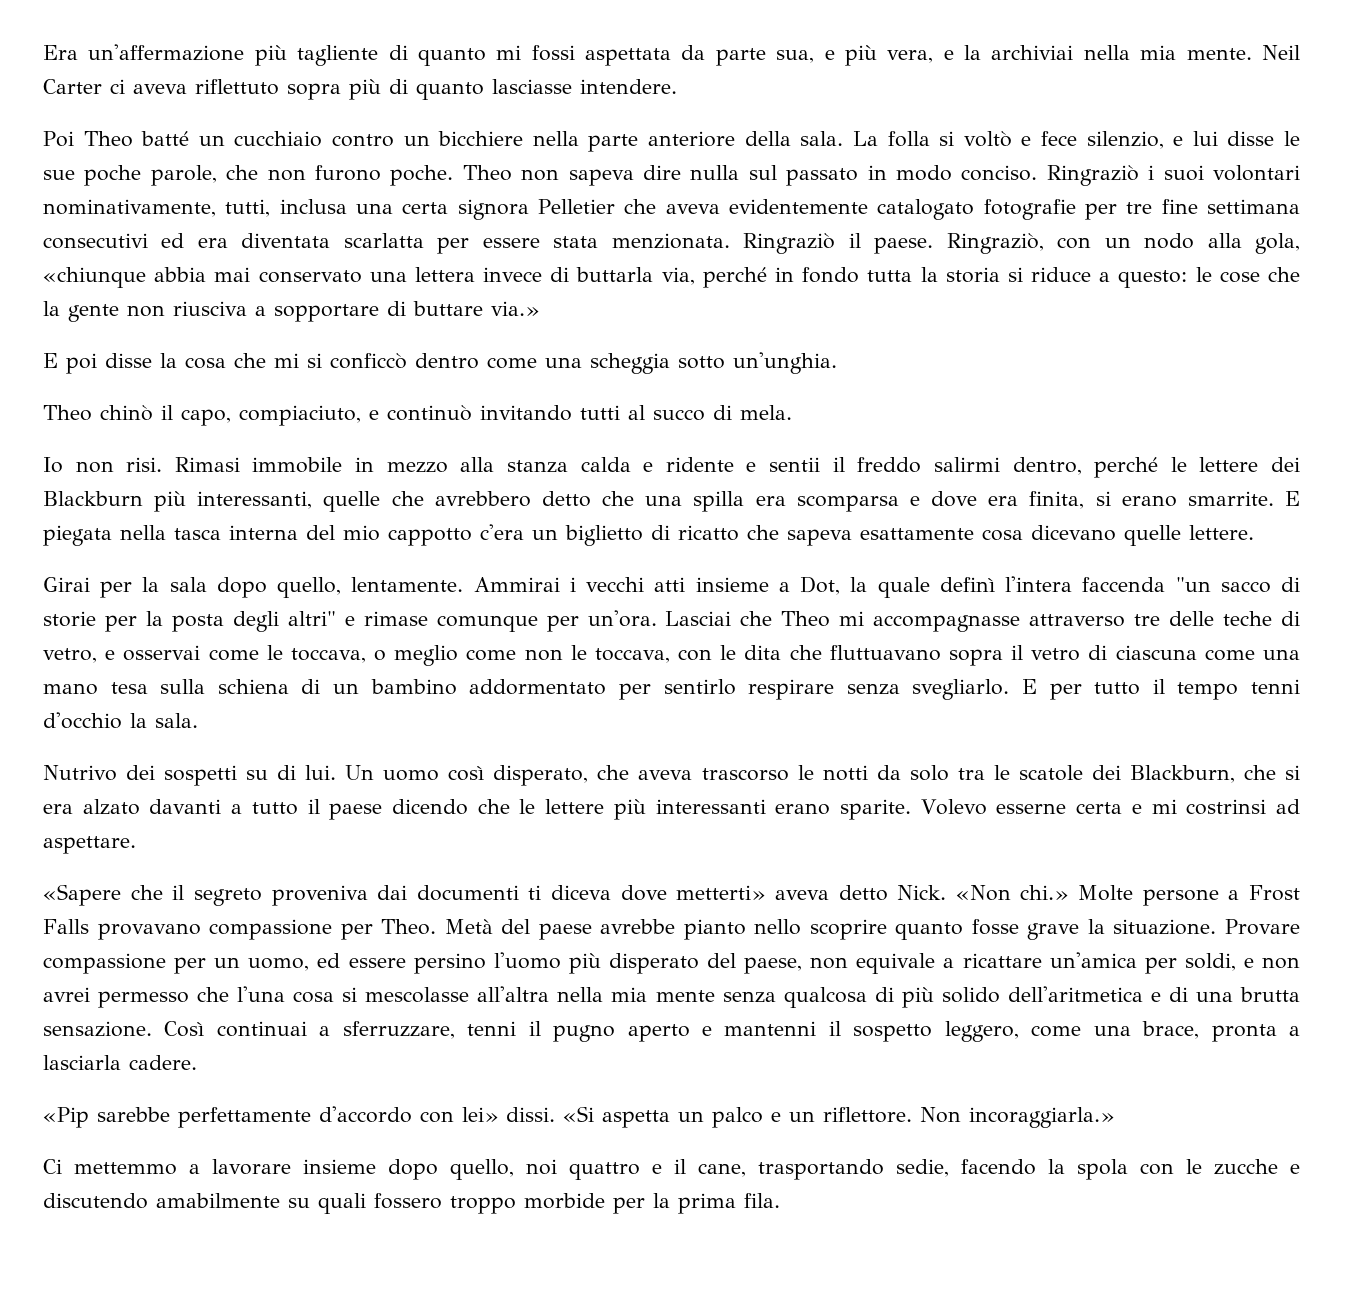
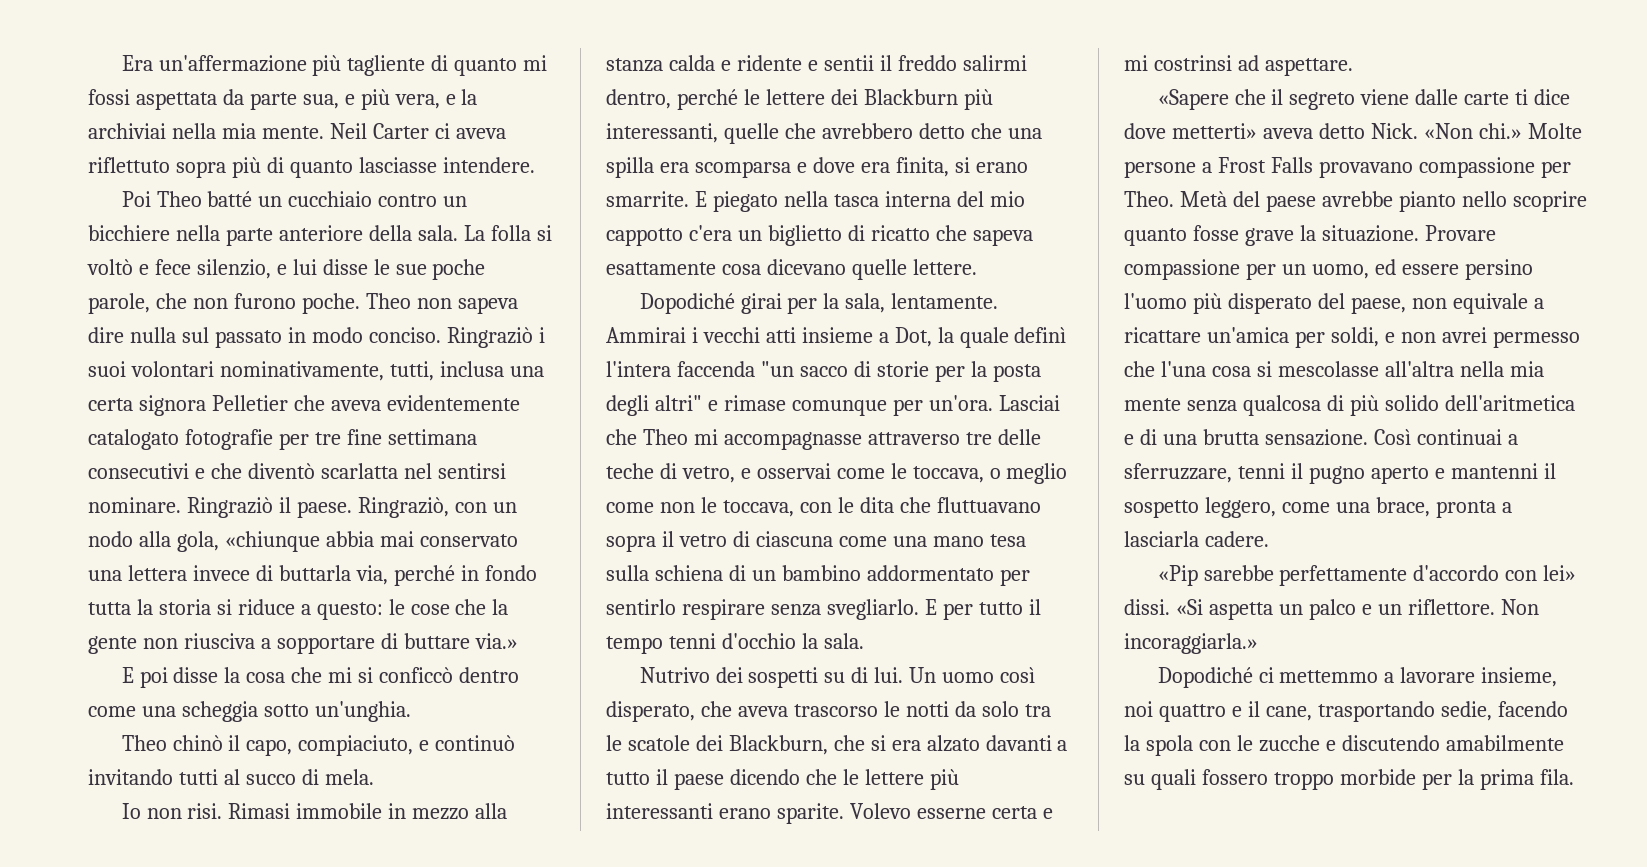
- Ringraziò i suoi volontari nominativamente, tutti, inclusa una certa signora Pelletier che aveva evidentemente catalogato fotografie per tre fine settimana consecutivi ed era diventata scarlatta per essere stata menzionata.
+ Ringraziò i suoi volontari nominativamente, tutti, inclusa una certa signora Pelletier che aveva evidentemente catalogato fotografie per tre fine settimana consecutivi e che diventò scarlatta nel sentirsi nominare.
- E piegata nella tasca interna del mio cappotto c'era un biglietto di ricatto che sapeva esattamente cosa dicevano quelle lettere.
+ E piegato nella tasca interna del mio cappotto c'era un biglietto di ricatto che sapeva esattamente cosa dicevano quelle lettere.
- Girai per la sala dopo quello, lentamente.
+ Dopodiché girai per la sala, lentamente.
- «Sapere che il segreto proveniva dai documenti ti diceva dove metterti» aveva detto Nick.
+ «Sapere che il segreto viene dalle carte ti dice dove metterti» aveva detto Nick.
- Ci mettemmo a lavorare insieme dopo quello, noi quattro e il cane, trasportando sedie, facendo la spola con le zucche e discutendo amabilmente su quali fossero troppo morbide per la prima fila.
+ Dopodiché ci mettemmo a lavorare insieme, noi quattro e il cane, trasportando sedie, facendo la spola con le zucche e discutendo amabilmente su quali fossero troppo morbide per la prima fila.

